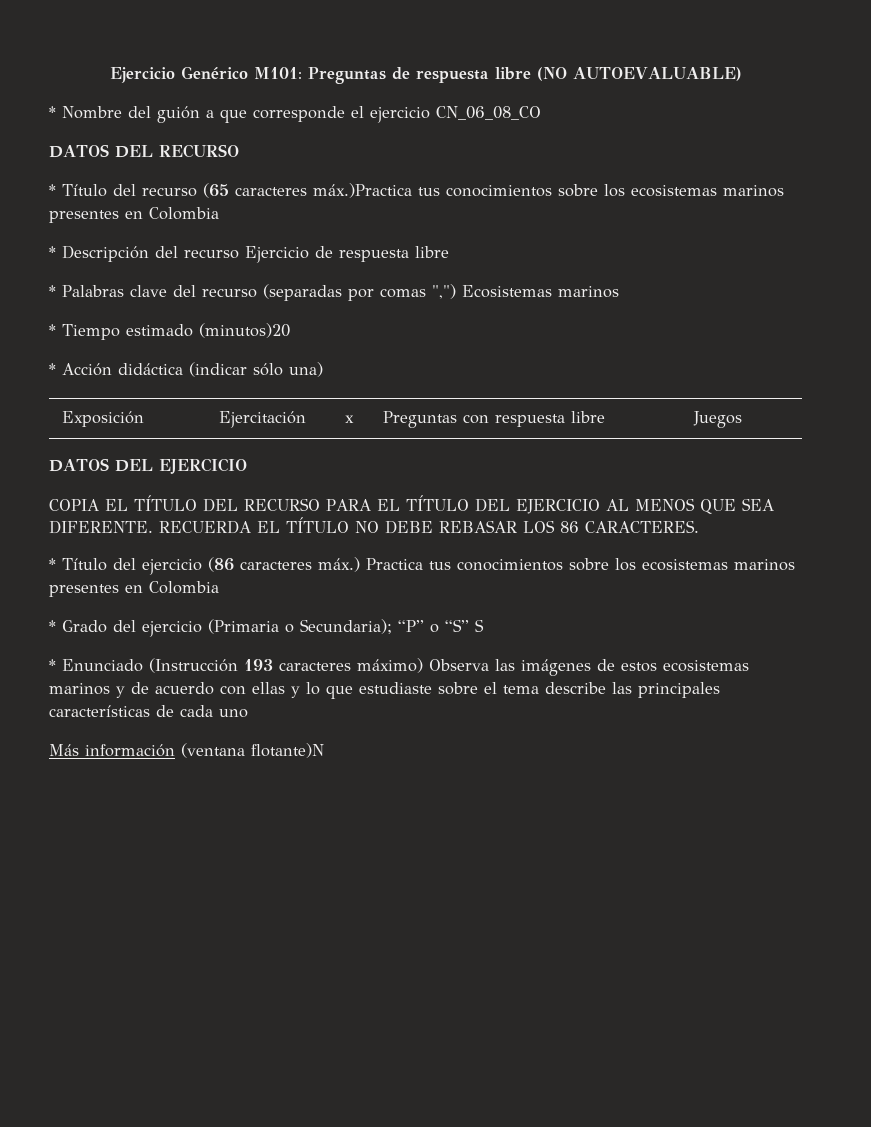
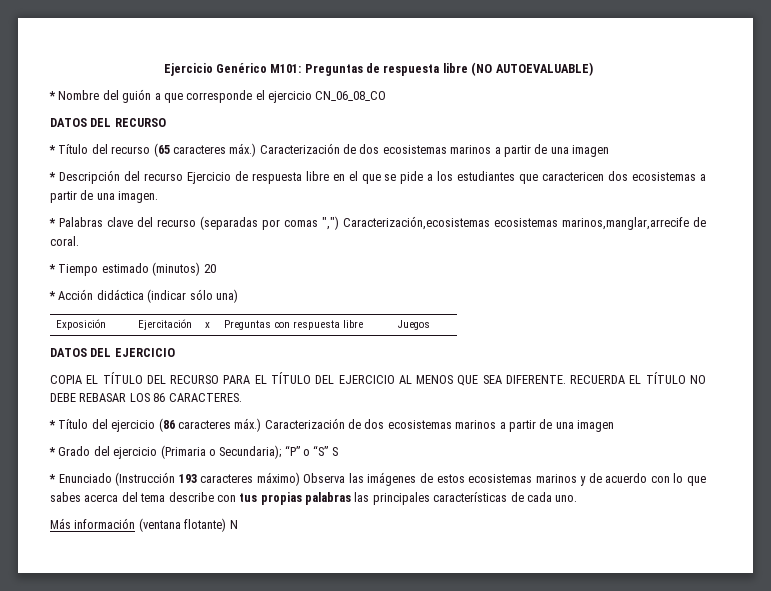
- * Título del recurso (65 caracteres máx.)Practica tus conocimientos sobre los ecosistemas marinos presentes en Colombia
+ * Título del recurso (65 caracteres máx.) Caracterización de dos ecosistemas marinos a partir de una imagen
- * Descripción del recurso Ejercicio de respuesta libre
+ * Descripción del recurso Ejercicio de respuesta libre en el que se pide a los estudiantes que caractericen dos ecosistemas a partir de una imagen.
- * Palabras clave del recurso (separadas por comas ",") Ecosistemas marinos
+ * Palabras clave del recurso (separadas por comas ",") Caracterización,ecosistemas ecosistemas marinos,manglar,arrecife de coral.
- * Tiempo estimado (minutos)20
+ * Tiempo estimado (minutos) 20
- * Título del ejercicio (86 caracteres máx.) Practica tus conocimientos sobre los ecosistemas marinos presentes en Colombia
+ * Título del ejercicio (86 caracteres máx.) Caracterización de dos ecosistemas marinos a partir de una imagen
- * Enunciado (Instrucción 193 caracteres máximo) Observa las imágenes de estos ecosistemas marinos y de acuerdo con ellas y lo que estudiaste sobre el tema describe las principales características de cada uno
+ * Enunciado (Instrucción 193 caracteres máximo) Observa las imágenes de estos ecosistemas marinos y de acuerdo con lo que sabes acerca del tema describe con tus propias palabras las principales características de cada uno.
- Más información (ventana flotante)N
+ Más información (ventana flotante) N

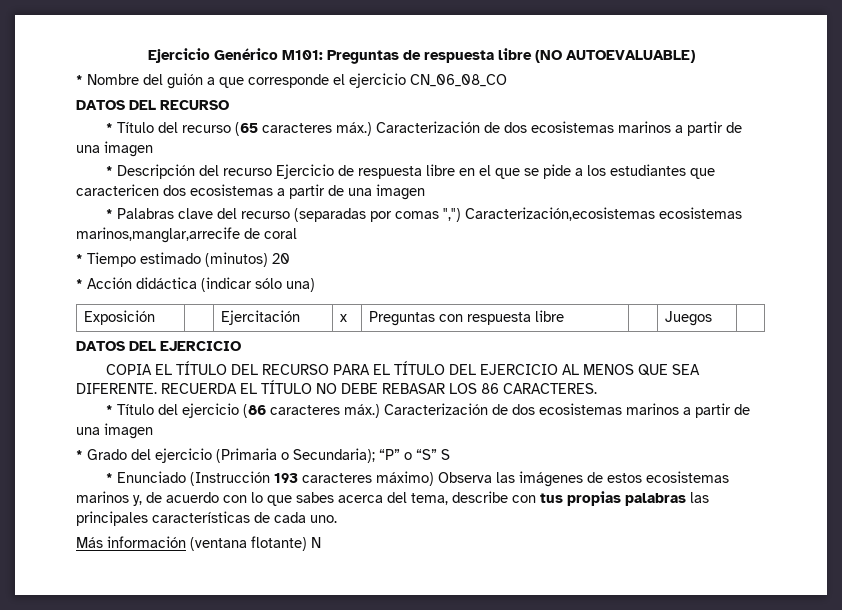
- * Descripción del recurso Ejercicio de respuesta libre en el que se pide a los estudiantes que caractericen dos ecosistemas a partir de una imagen.
+ * Descripción del recurso Ejercicio de respuesta libre en el que se pide a los estudiantes que caractericen dos ecosistemas a partir de una imagen
- * Palabras clave del recurso (separadas por comas ",") Caracterización,ecosistemas ecosistemas marinos,manglar,arrecife de coral.
+ * Palabras clave del recurso (separadas por comas ",") Caracterización,ecosistemas ecosistemas marinos,manglar,arrecife de coral
- * Enunciado (Instrucción 193 caracteres máximo) Observa las imágenes de estos ecosistemas marinos y de acuerdo con lo que sabes acerca del tema describe con tus propias palabras las principales características de cada uno.
+ * Enunciado (Instrucción 193 caracteres máximo) Observa las imágenes de estos ecosistemas marinos y, de acuerdo con lo que sabes acerca del tema, describe con tus propias palabras las principales características de cada uno.

